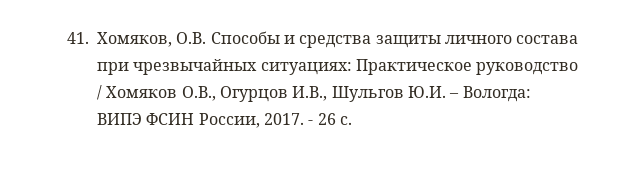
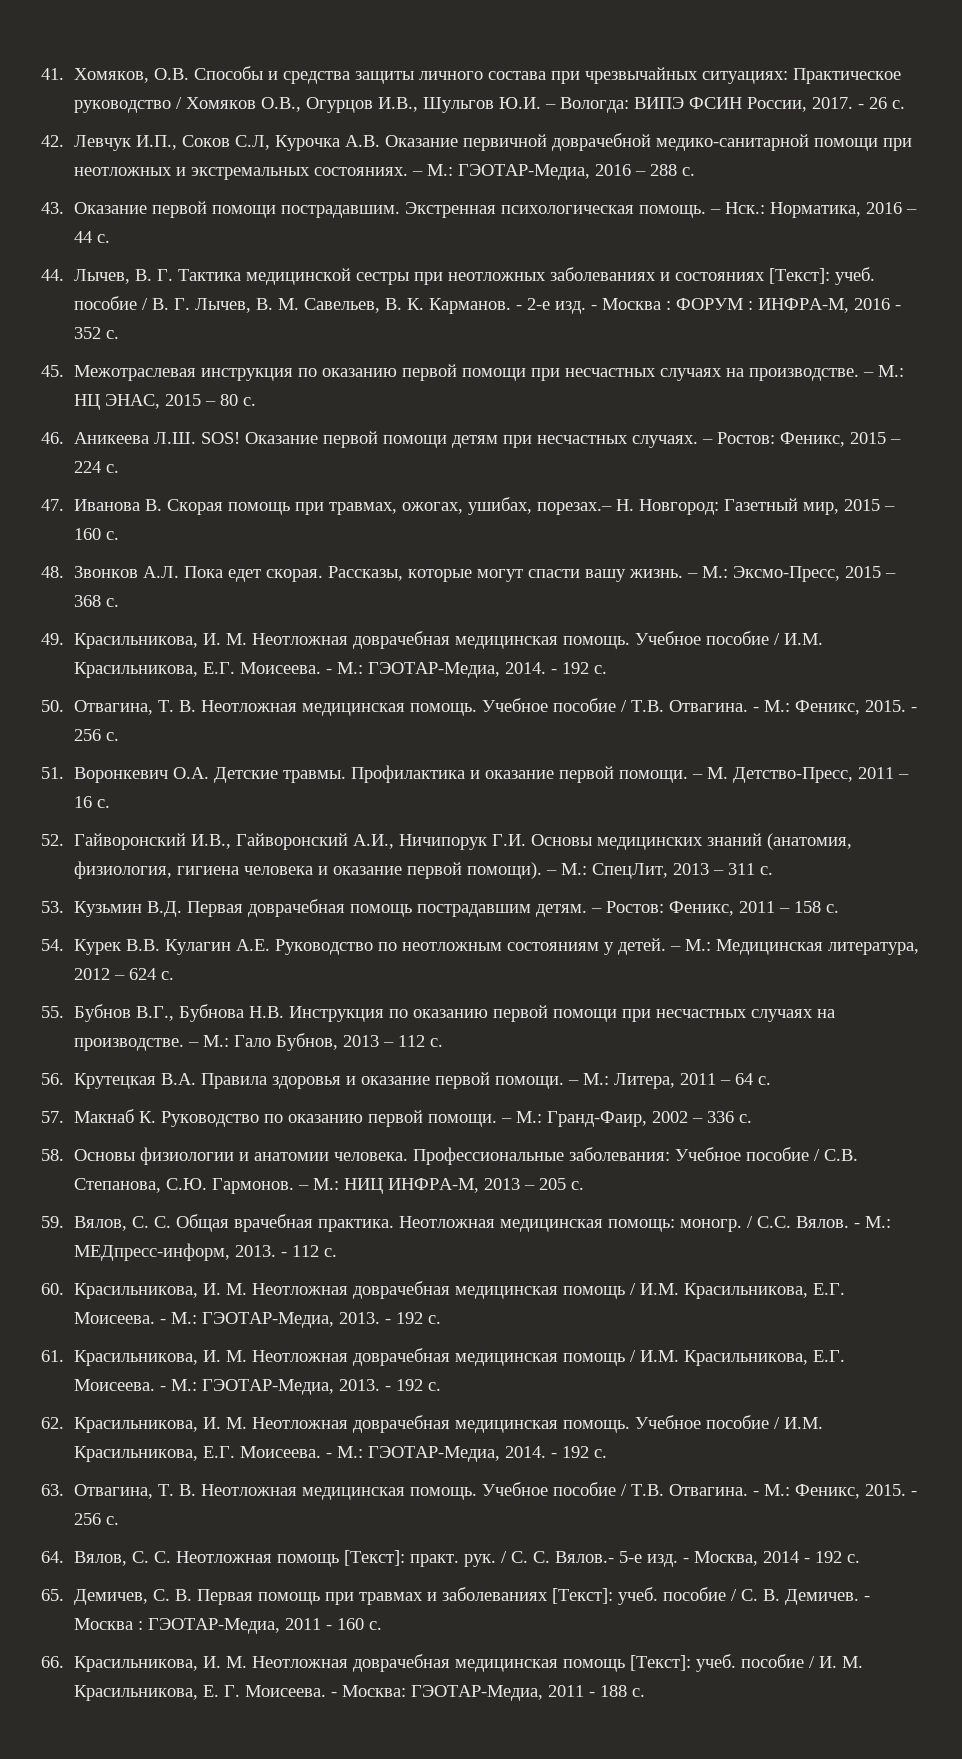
+ 42. Левчук И.П., Соков С.Л, Курочка А.В. Оказание первичной доврачебной медико-санитарной помощи при неотложных и экстремальных состояниях. – М.: ГЭОТАР-Медиа, 2016 – 288 с.
+ 43. Оказание первой помощи пострадавшим. Экстренная психологическая помощь. – Нск.: Норматика, 2016 – 44 с.
+ 44. Лычев, В. Г. Тактика медицинской сестры при неотложных заболеваниях и состояниях [Текст]: учеб. пособие / В. Г. Лычев, В. М. Савельев, В. К. Карманов. - 2-е изд. - Москва : ФОРУМ : ИНФРА-М, 2016 - 352 с.
+ 45. Межотраслевая инструкция по оказанию первой помощи при несчастных случаях на производстве. – М.: НЦ ЭНАС, 2015 – 80 с.
+ 46. Аникеева Л.Ш. SOS! Оказание первой помощи детям при несчастных случаях. – Ростов: Феникс, 2015 – 224 с.
+ 47. Иванова В. Скорая помощь при травмах, ожогах, ушибах, порезах.– Н. Новгород: Газетный мир, 2015 – 160 с.
+ 48. Звонков А.Л. Пока едет скорая. Рассказы, которые могут спасти вашу жизнь. – М.: Эксмо-Пресс, 2015 – 368 с.
+ 49. Красильникова, И. М. Неотложная доврачебная медицинская помощь. Учебное пособие / И.М. Красильникова, Е.Г. Моисеева. - М.: ГЭОТАР-Медиа, 2014. - 192 c.
+ 50. Отвагина, Т. В. Неотложная медицинская помощь. Учебное пособие / Т.В. Отвагина. - М.: Феникс, 2015. - 256 c.
+ 51. Воронкевич О.А. Детские травмы. Профилактика и оказание первой помощи. – М. Детство-Пресс, 2011 – 16 с.
+ 52. Гайворонский И.В., Гайворонский А.И., Ничипорук Г.И. Основы медицинских знаний (анатомия, физиология, гигиена человека и оказание первой помощи). – М.: СпецЛит, 2013 – 311 с.
+ 53. Кузьмин В.Д. Первая доврачебная помощь пострадавшим детям. – Ростов: Феникс, 2011 – 158 с.
+ 54. Курек В.В. Кулагин А.Е. Руководство по неотложным состояниям у детей. – М.: Медицинская литература, 2012 – 624 с.
+ 55. Бубнов В.Г., Бубнова Н.В. Инструкция по оказанию первой помощи при несчастных случаях на производстве. – М.: Гало Бубнов, 2013 – 112 с.
+ 56. Крутецкая В.А. Правила здоровья и оказание первой помощи. – М.: Литера, 2011 – 64 с.
+ 57. Макнаб К. Руководство по оказанию первой помощи. – М.: Гранд-Фаир, 2002 – 336 с.
+ 58. Основы физиологии и анатомии человека. Профессиональные заболевания: Учебное пособие / С.В. Степанова, С.Ю. Гармонов. – М.: НИЦ ИНФРА-М, 2013 – 205 с.
+ 59. Вялов, С. С. Общая врачебная практика. Неотложная медицинская помощь: моногр. / С.С. Вялов. - М.: МЕДпресс-информ, 2013. - 112 c.
+ 60. Красильникова, И. М. Неотложная доврачебная медицинская помощь / И.М. Красильникова, Е.Г. Моисеева. - М.: ГЭОТАР-Медиа, 2013. - 192 c.
+ 61. Красильникова, И. М. Неотложная доврачебная медицинская помощь / И.М. Красильникова, Е.Г. Моисеева. - М.: ГЭОТАР-Медиа, 2013. - 192 c.
+ 62. Красильникова, И. М. Неотложная доврачебная медицинская помощь. Учебное пособие / И.М. Красильникова, Е.Г. Моисеева. - М.: ГЭОТАР-Медиа, 2014. - 192 c.
+ 63. Отвагина, Т. В. Неотложная медицинская помощь. Учебное пособие / Т.В. Отвагина. - М.: Феникс, 2015. - 256 c.
+ 64. Вялов, С. С. Неотложная помощь [Текст]: практ. рук. / С. С. Вялов.- 5-е изд. - Москва, 2014 - 192 с.
+ 65. Демичев, С. В. Первая помощь при травмах и заболеваниях [Текст]: учеб. пособие / С. В. Демичев. - Москва : ГЭОТАР-Медиа, 2011 - 160 с.
+ 66. Красильникова, И. М. Неотложная доврачебная медицинская помощь [Текст]: учеб. пособие / И. М. Красильникова, Е. Г. Моисеева. - Москва: ГЭОТАР-Медиа, 2011 - 188 с.

